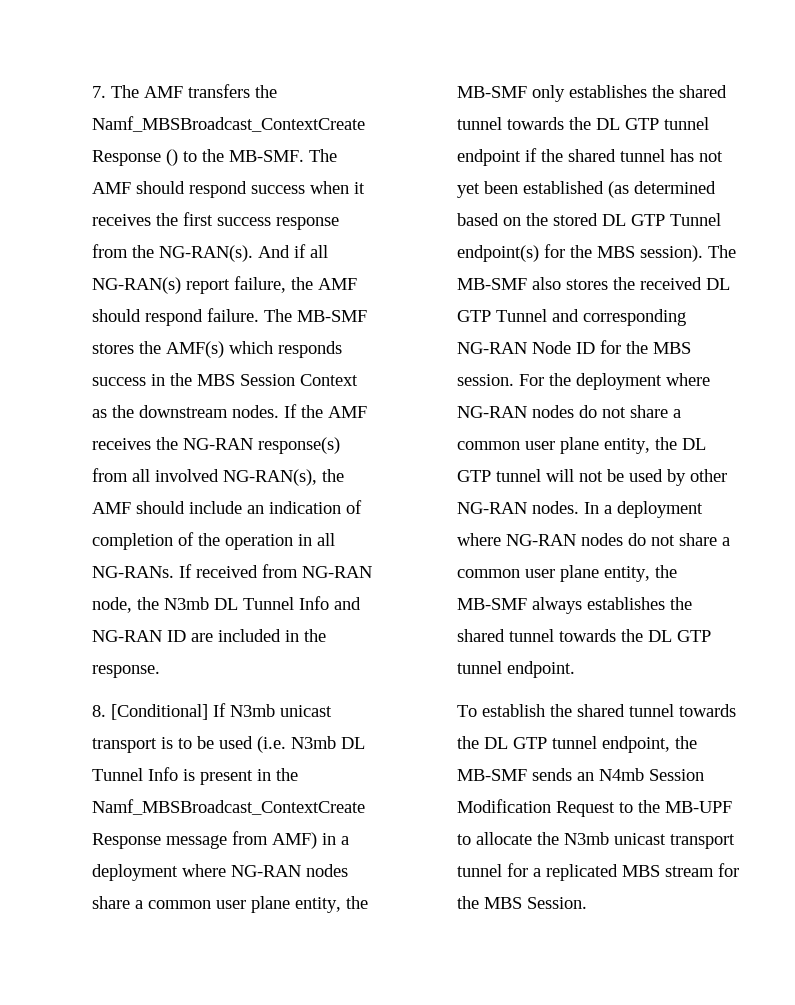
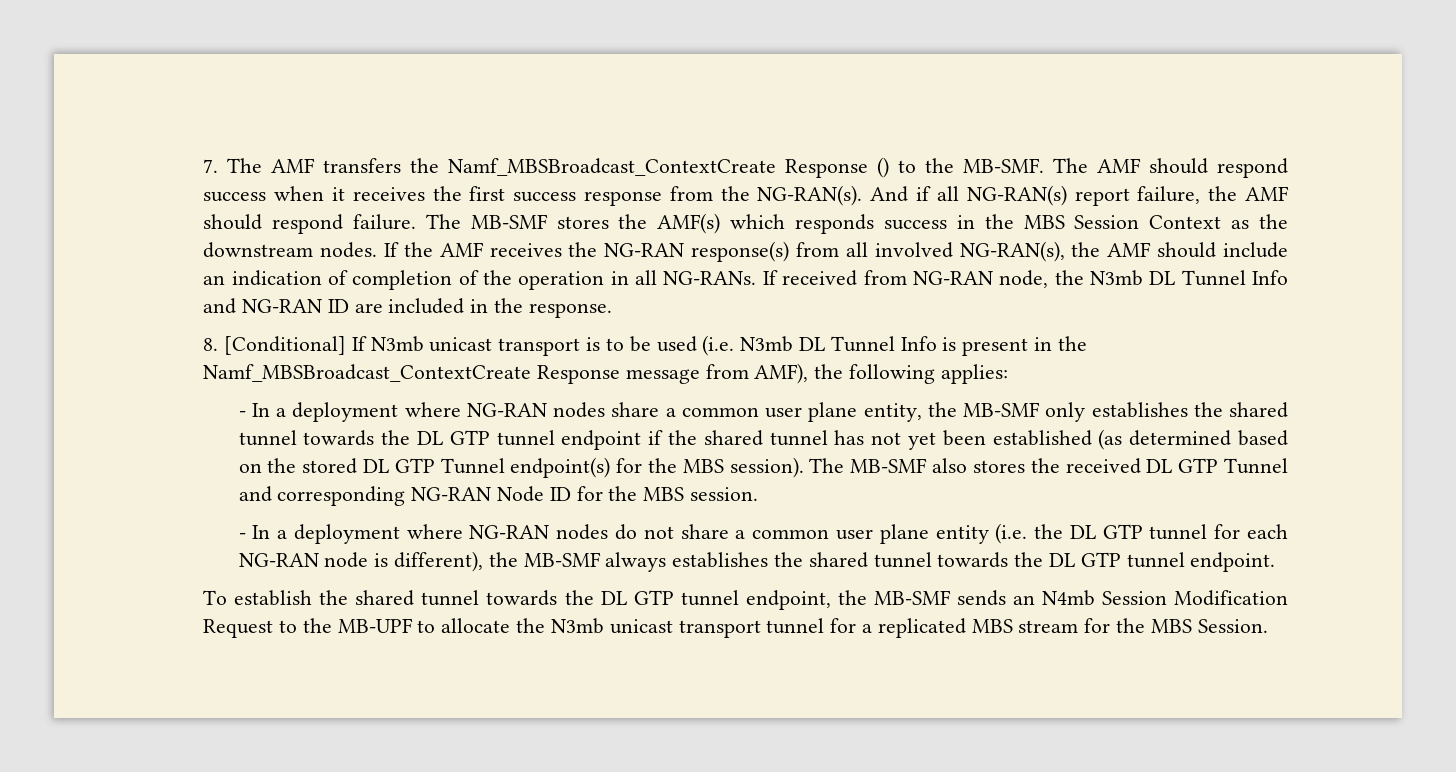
- 8. [Conditional] If N3mb unicast transport is to be used (i.e. N3mb DL Tunnel Info is present in the Namf_MBSBroadcast_ContextCreate Response message from AMF) in a deployment where NG-RAN nodes share a common user plane entity, the MB-SMF only establishes the shared tunnel towards the DL GTP tunnel endpoint if the shared tunnel has not yet been established (as determined based on the stored DL GTP Tunnel endpoint(s) for the MBS session).
+ 8. [Conditional] If N3mb unicast transport is to be used (i.e. N3mb DL Tunnel Info is present in the Namf_MBSBroadcast_ContextCreate Response message from AMF), the following applies:
+ - In a deployment where NG-RAN nodes share a common user plane entity, the MB-SMF only establishes the shared tunnel towards the DL GTP tunnel endpoint if the shared tunnel has not yet been established (as determined based on the stored DL GTP Tunnel endpoint(s) for the MBS session).
- The MB-SMF also stores the received DL GTP Tunnel and corresponding NG-RAN Node ID for the MBS session. For the deployment where NG-RAN nodes do not share a common user plane entity, the DL GTP tunnel will not be used by other NG-RAN nodes. In a deployment where NG-RAN nodes do not share a common user plane entity, the MB-SMF always establishes the shared tunnel towards the DL GTP tunnel endpoint.
+ The MB-SMF also stores the received DL GTP Tunnel and corresponding NG-RAN Node ID for the MBS session.
+ - In a deployment where NG-RAN nodes do not share a common user plane entity (i.e. the DL GTP tunnel for each NG-RAN node is different), the MB-SMF always establishes the shared tunnel towards the DL GTP tunnel endpoint.

